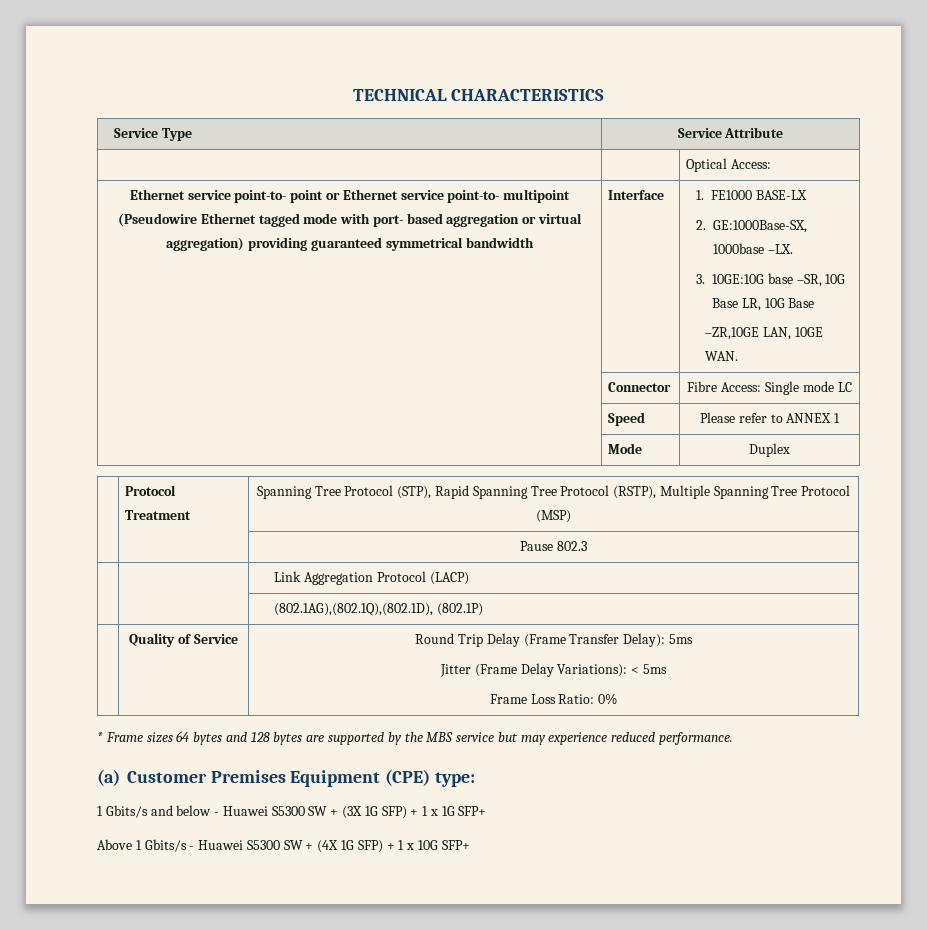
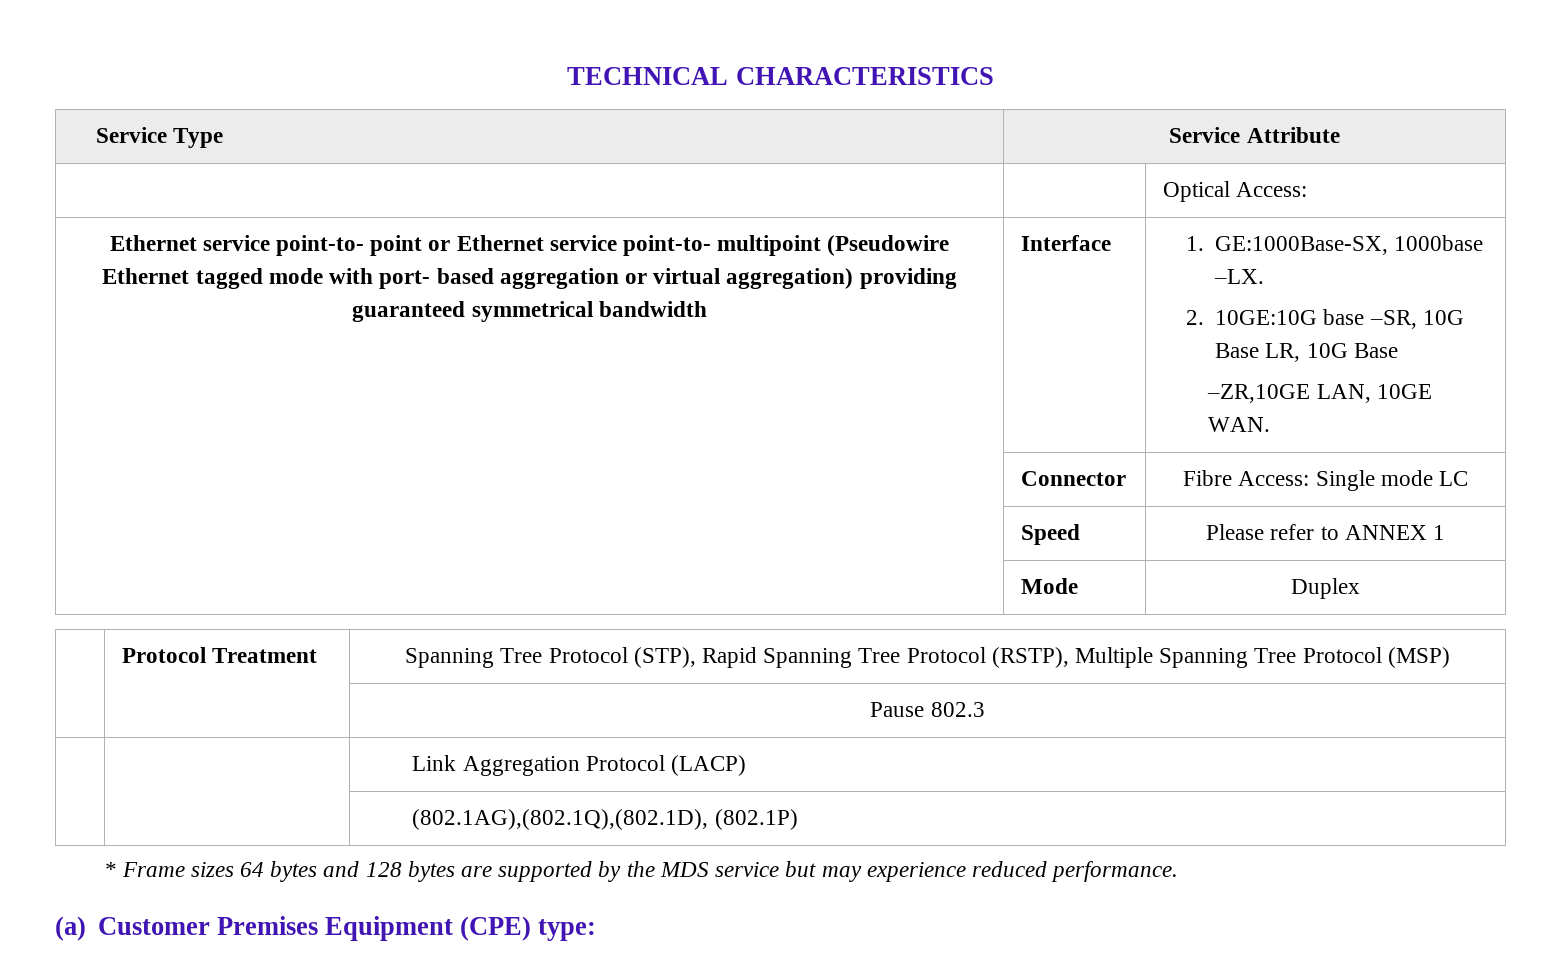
- 1. FE1000 BASE-LX
- 2. GE:1000Base-SX, 1000base –LX.
+ 1. GE:1000Base-SX, 1000base –LX.
- 3. 10GE:10G base –SR, 10G Base LR, 10G Base
+ 2. 10GE:10G base –SR, 10G Base LR, 10G Base
- | Quality of Service | Round Trip Delay (Frame Transfer Delay): 5ms
- Jitter (Frame Delay Variations): < 5ms
- Frame Loss Ratio: 0%
- * Frame sizes 64 bytes and 128 bytes are supported by the MBS service but may experience reduced performance.
+ * Frame sizes 64 bytes and 128 bytes are supported by the MDS service but may experience reduced performance.
- 1 Gbits/s and below - Huawei S5300 SW + (3X 1G SFP) + 1 x 1G SFP+
- Above 1 Gbits/s - Huawei S5300 SW + (4X 1G SFP) + 1 x 10G SFP+

